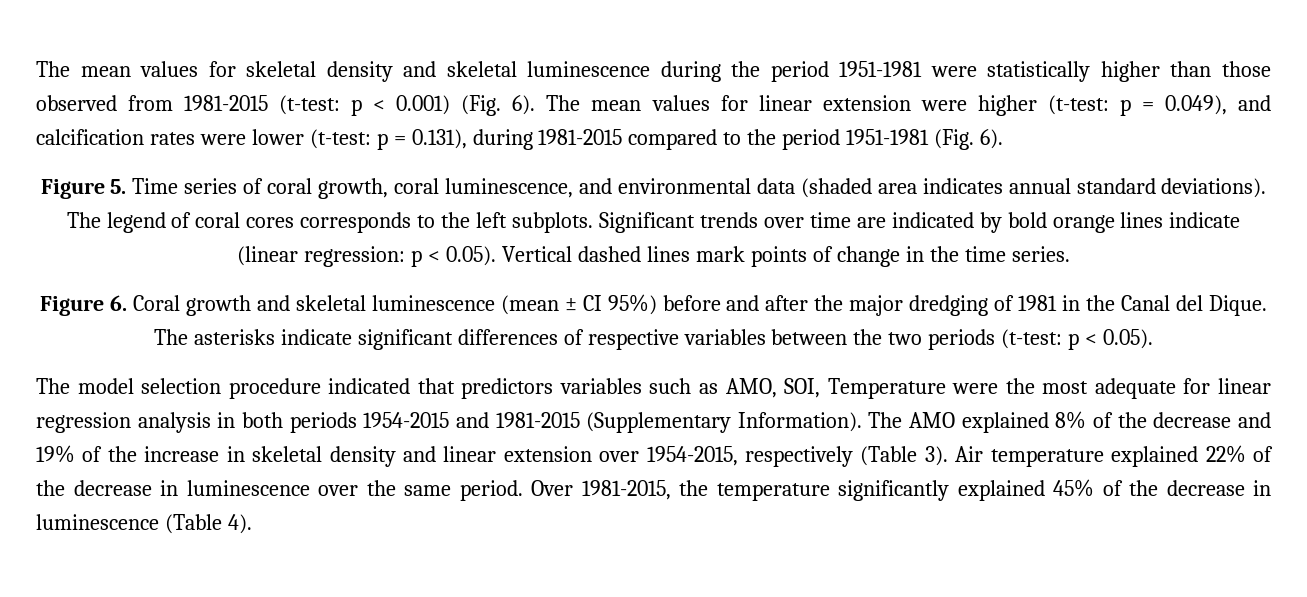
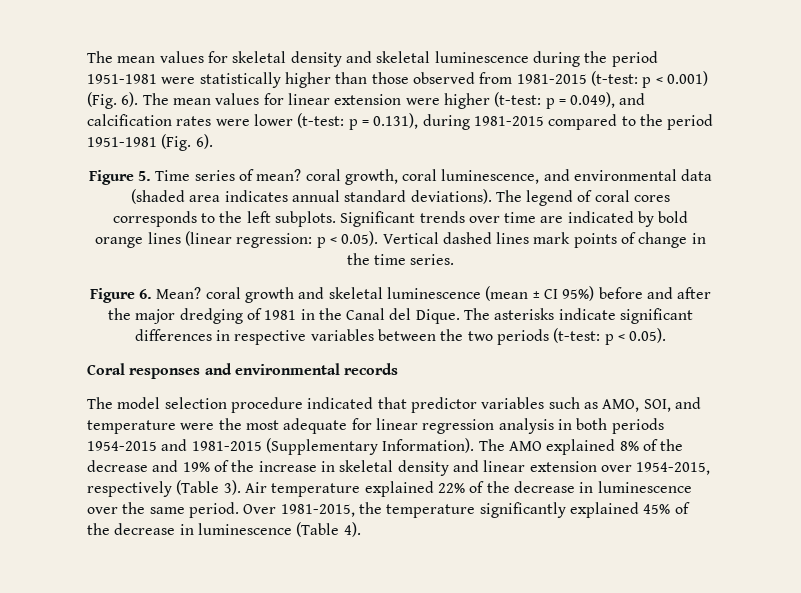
- Figure 5. Time series of coral growth, coral luminescence, and environmental data (shaded area indicates annual standard deviations).
+ Figure 5. Time series of mean? coral growth, coral luminescence, and environmental data (shaded area indicates annual standard deviations).
- Significant trends over time are indicated by bold orange lines indicate (linear regression: p < 0.05). Vertical dashed lines mark points of change in the time series.
+ Significant trends over time are indicated by bold orange lines (linear regression: p < 0.05). Vertical dashed lines mark points of change in the time series.
- Figure 6. Coral growth and skeletal luminescence (mean ± CI 95%) before and after the major dredging of 1981 in the Canal del Dique.
+ Figure 6. Mean? coral growth and skeletal luminescence (mean ± CI 95%) before and after the major dredging of 1981 in the Canal del Dique.
- The asterisks indicate significant differences of respective variables between the two periods (t-test: p < 0.05).
+ The asterisks indicate significant differences in respective variables between the two periods (t-test: p < 0.05).
+ Coral responses and environmental records
- The model selection procedure indicated that predictors variables such as AMO, SOI, Temperature were the most adequate for linear regression analysis in both periods 1954-2015 and 1981-2015 (Supplementary Information).
+ The model selection procedure indicated that predictor variables such as AMO, SOI, and temperature were the most adequate for linear regression analysis in both periods 1954-2015 and 1981-2015 (Supplementary Information).

